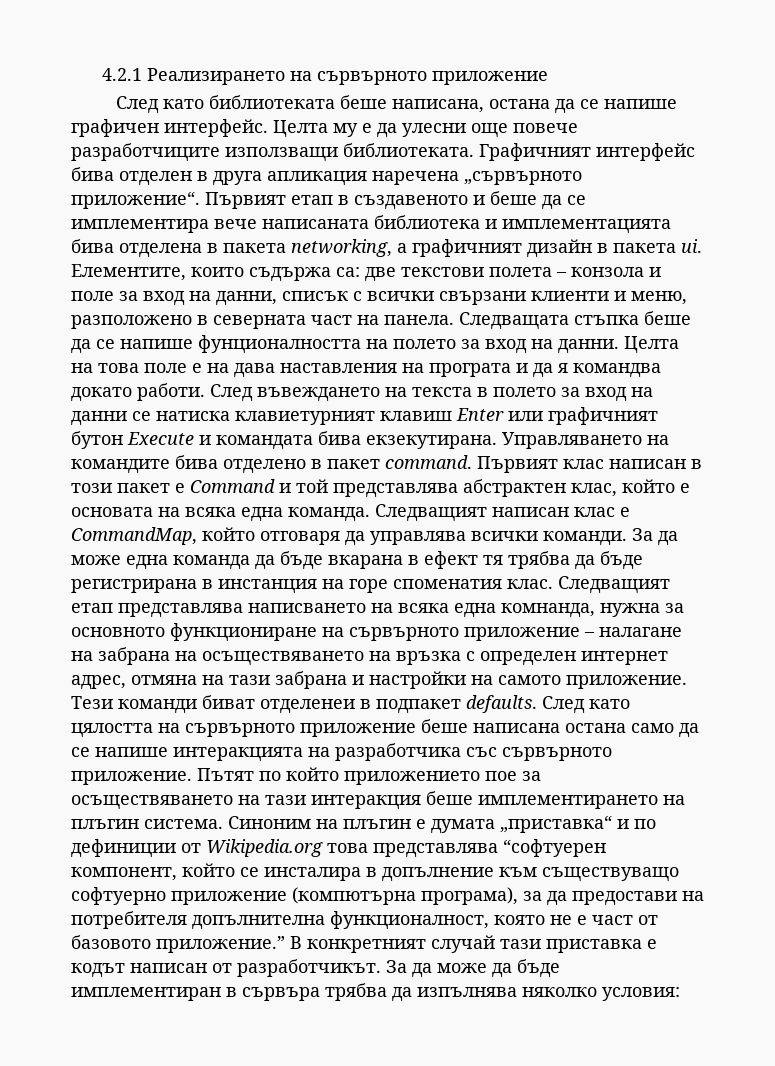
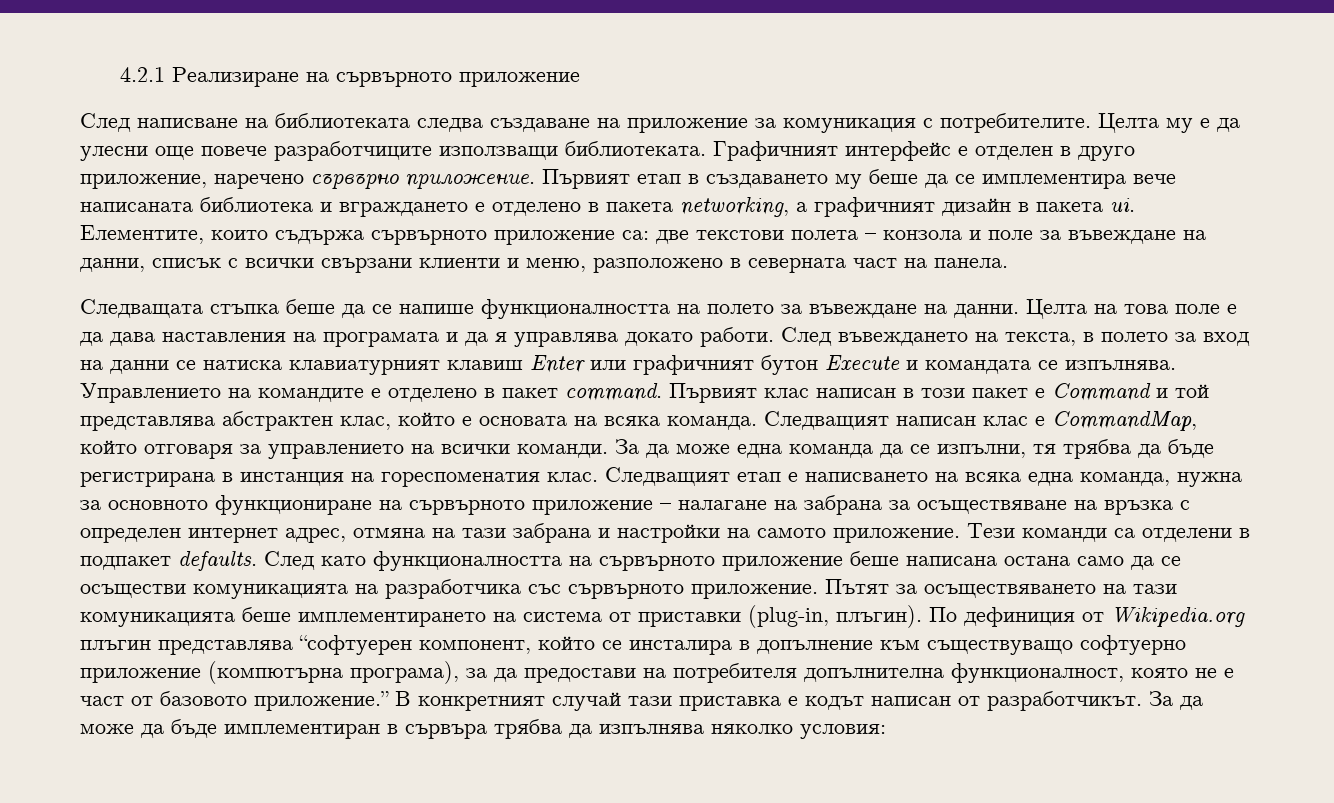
- 4.2.1 Реализирането на сървърното приложение
+ 4.2.1 Реализиране на сървърното приложение
- След като библиотеката беше написана, остана да се напише графичен интерфейс.
+ След написване на библиотеката следва създаване на приложение за комуникация с потребителите.
- Графичният интерфейс бива отделен в друга апликация наречена „сървърното приложение“.
+ Графичният интерфейс е отделен в друго приложение, наречено сървърно приложение.
- Първият етап в създавеното и беше да се имплементира вече написаната библиотека и имплементацията бива отделена в пакета networking, а графичният дизайн в пакета ui.
+ Първият етап в създаването му беше да се имплементира вече написаната библиотека и вграждането е отделено в пакета networking, а графичният дизайн в пакета ui.
- Елементите, които съдържа са: две текстови полета – конзола и поле за вход на данни, списък с всички свързани клиенти и меню, разположено в северната част на панела. Следващата стъпка беше да се напише фунционалността на полето за вход на данни.
+ Елементите, които съдържа сървърното приложение са: две текстови полета – конзола и поле за въвеждане на данни, списък с всички свързани клиенти и меню, разположено в северната част на панела.
+ Следващата стъпка беше да се напише функционалността на полето за въвеждане на данни.
- Целта на това поле е на дава наставления на програта и да я командва докато работи.
+ Целта на това поле е да дава наставления на програмата и да я управлява докато работи.
- След въвеждането на текста в полето за вход на данни се натиска клавиетурният клавиш Enter или графичният бутон Execute и командата бива екзекутирана. Управляването на командите бива отделено в пакет command.
+ След въвеждането на текста, в полето за вход на данни се натиска клавиатурният клавиш Enter или графичният бутон Execute и командата се изпълнява. Управлението на командите е отделено в пакет command.
- Първият клас написан в този пакет е Command и той представлява абстрактен клас, който е основата на всяка една команда.
+ Първият клас написан в този пакет е Command и той представлява абстрактен клас, който е основата на всяка команда.
- Следващият написан клас е CommandMap, който отговаря да управлява всички команди.
+ Следващият написан клас е CommandMap, който отговаря за управлението на всички команди.
- За да може една команда да бъде вкарана в ефект тя трябва да бъде регистрирана в инстанция на горе споменатия клас.
+ За да може една команда да се изпълни, тя трябва да бъде регистрирана в инстанция на гореспоменатия клас.
- Следващият етап представлява написването на всяка една комнанда, нужна за основното функциониране на сървърното приложение – налагане на забрана на осъществяването на връзка с определен интернет адрес, отмяна на тази забрана и настройки на самото приложение.
+ Следващият етап е написването на всяка една команда, нужна за основното функциониране на сървърното приложение – налагане на забрана за осъществяване на връзка с определен интернет адрес, отмяна на тази забрана и настройки на самото приложение.
- Тези команди биват отделенеи в подпакет defaults.
+ Тези команди са отделени в подпакет defaults.
- След като цялостта на сървърното приложение беше написана остана само да се напише интеракцията на разработчика със сървърното приложение.
+ След като функционалността на сървърното приложение беше написана остана само да се осъществи комуникацията на разработчика със сървърното приложение.
- Пътят по който приложението пое за осъществяването на тази интеракция беше имплементирането на плъгин система. Синоним на плъгин е думата „приставка“ и по дефиниции от Wikipedia.org това представлява “софтуерен компонент, който се инсталира в допълнение към съществуващо софтуерно приложение (компютърна програма), за да предостави на потребителя допълнителна функционалност, която не е част от базовото приложение.”
+ Пътят за осъществяването на тази комуникацията беше имплементирането на система от приставки (plug-in, плъгин). По дефиниция от Wikipedia.org плъгин представлява “софтуерен компонент, който се инсталира в допълнение към съществуващо софтуерно приложение (компютърна програма), за да предостави на потребителя допълнителна функционалност, която не е част от базовото приложение.”

